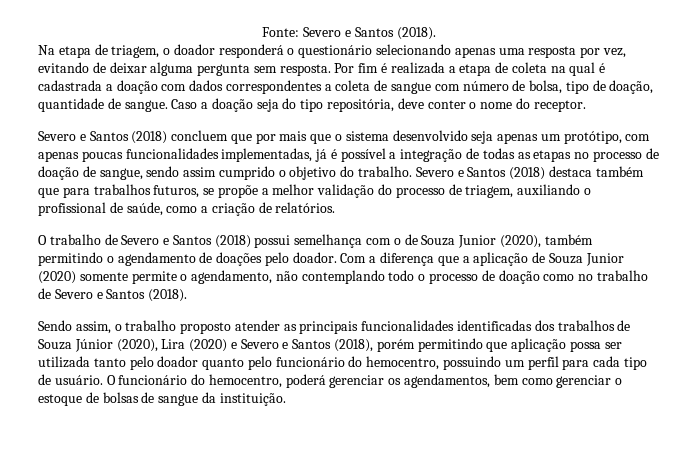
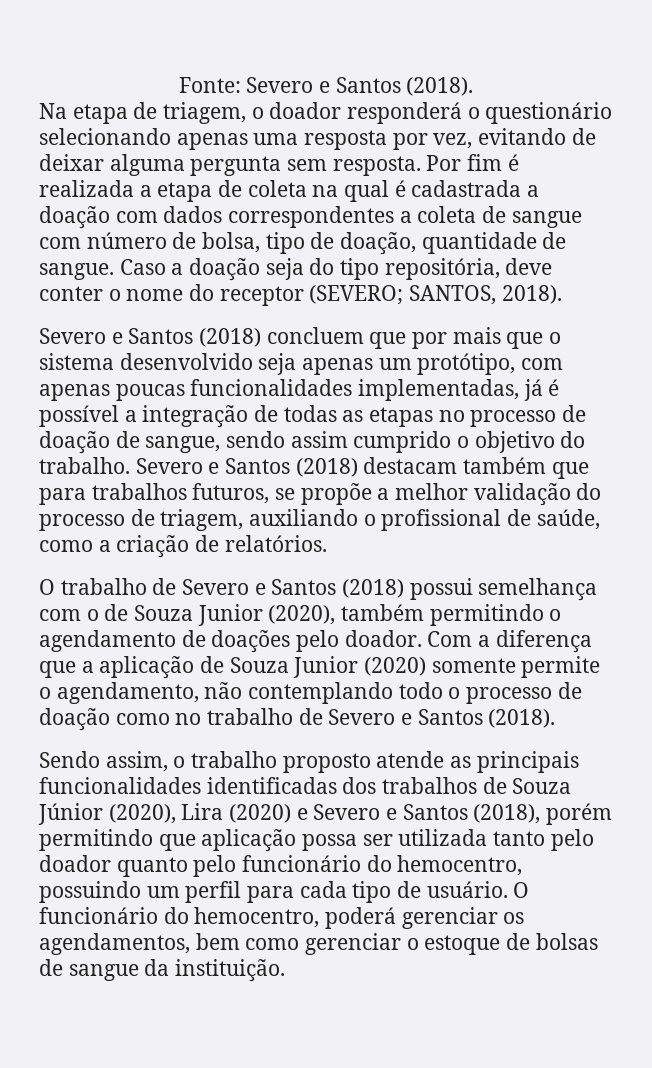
- Caso a doação seja do tipo repositória, deve conter o nome do receptor.
+ Caso a doação seja do tipo repositória, deve conter o nome do receptor (SEVERO; SANTOS, 2018).
- Severo e Santos (2018) destaca também que para trabalhos futuros, se propõe a melhor validação do processo de triagem, auxiliando o profissional de saúde, como a criação de relatórios.
+ Severo e Santos (2018) destacam também que para trabalhos futuros, se propõe a melhor validação do processo de triagem, auxiliando o profissional de saúde, como a criação de relatórios.
- Sendo assim, o trabalho proposto atender as principais funcionalidades identificadas dos trabalhos de Souza Júnior (2020), Lira (2020) e Severo e Santos (2018), porém permitindo que aplicação possa ser utilizada tanto pelo doador quanto pelo funcionário do hemocentro, possuindo um perfil para cada tipo de usuário.
+ Sendo assim, o trabalho proposto atende as principais funcionalidades identificadas dos trabalhos de Souza Júnior (2020), Lira (2020) e Severo e Santos (2018), porém permitindo que aplicação possa ser utilizada tanto pelo doador quanto pelo funcionário do hemocentro, possuindo um perfil para cada tipo de usuário.

